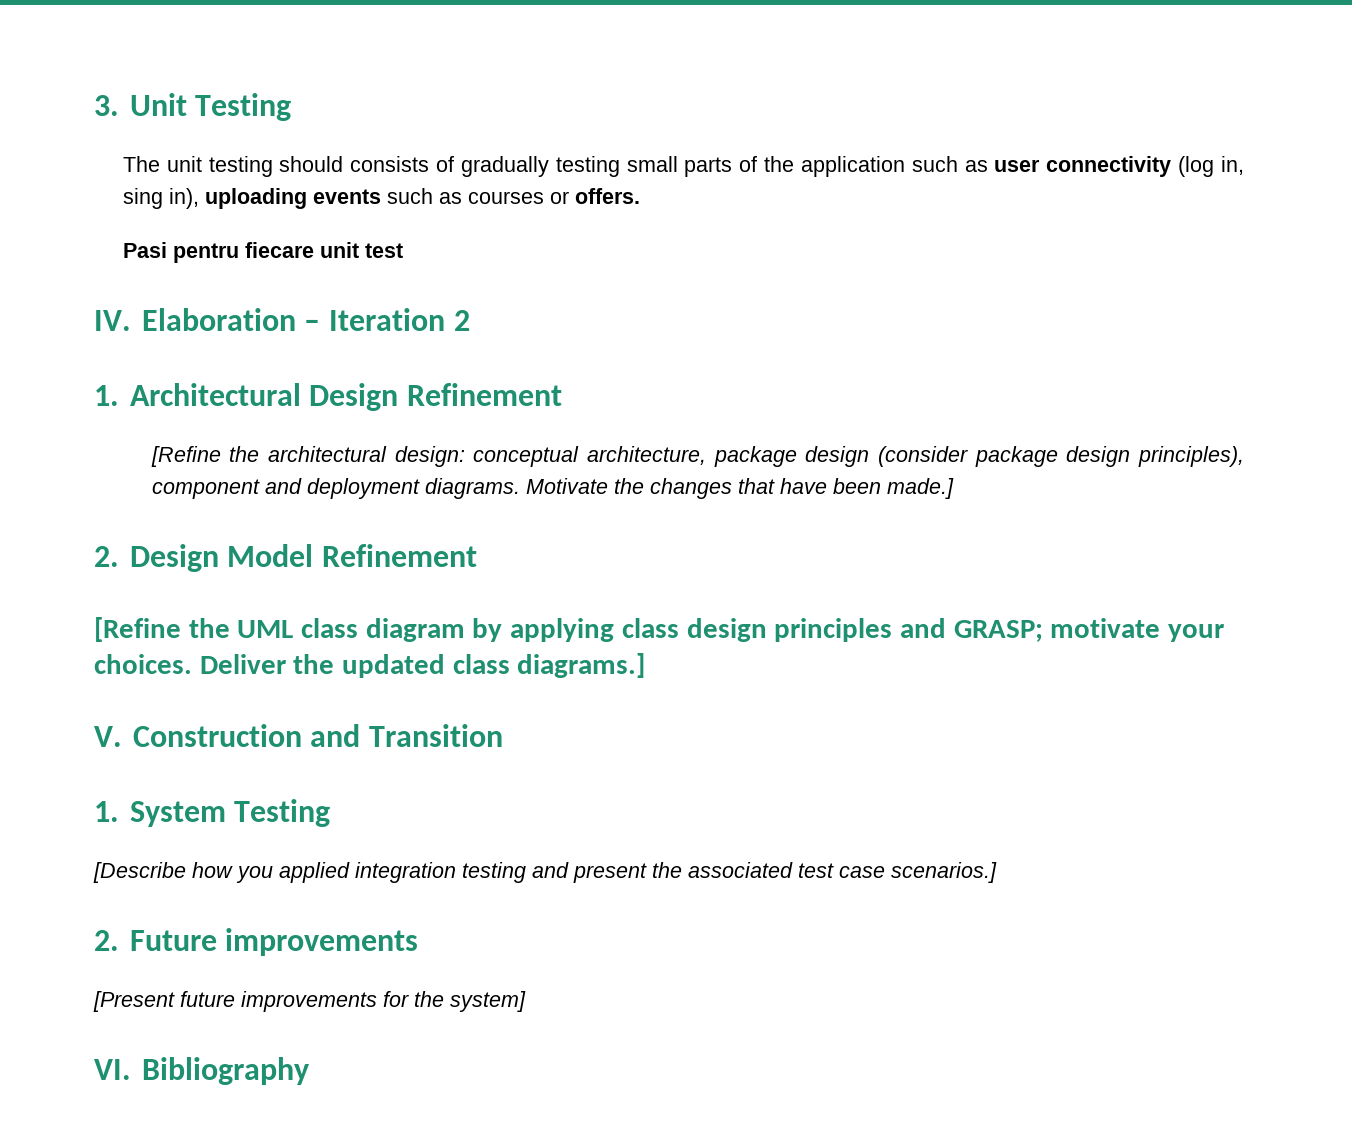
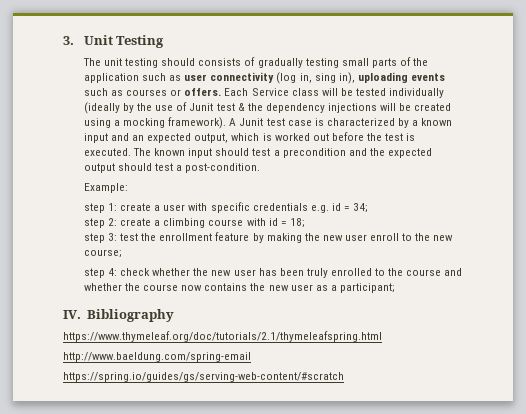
- The unit testing should consists of gradually testing small parts of the application such as user connectivity (log in, sing in), uploading events such as courses or offers.
- Pasi pentru fiecare unit test
- IV. Elaboration – Iteration 2
- 1. Architectural Design Refinement
- [Refine the architectural design: conceptual architecture, package design (consider package design principles), component and deployment diagrams. Motivate the changes that have been made.]
- 2. Design Model Refinement
- [Refine the UML class diagram by applying class design principles and GRASP; motivate your choices. Deliver the updated class diagrams.]
- V. Construction and Transition
- 1. System Testing
- [Describe how you applied integration testing and present the associated test case scenarios.]
- 2. Future improvements
- [Present future improvements for the system]
- VI. Bibliography
+ The unit testing should consists of gradually testing small parts of the application such as user connectivity (log in, sing in), uploading events such as courses or offers. Each Service class will be tested individually (ideally by the use of Junit test & the dependency injections will be created using a mocking framework). A Junit test case is characterized by a known input and an expected output, which is worked out before the test is executed. The known input should test a precondition and the expected output should test a post-condition.
+ Example:
+ step 1: create a user with specific credentials e.g. id = 34;
+ step 2: create a climbing course with id = 18;
+ step 3: test the enrollment feature by making the new user enroll to the new course;
+ step 4: check whether the new user has been truly enrolled to the course and whether the course now contains the new user as a participant;
+ IV. Bibliography
+ https://www.thymeleaf.org/doc/tutorials/2.1/thymeleafspring.html
+ http://www.baeldung.com/spring-email
+ https://spring.io/guides/gs/serving-web-content/#scratch

